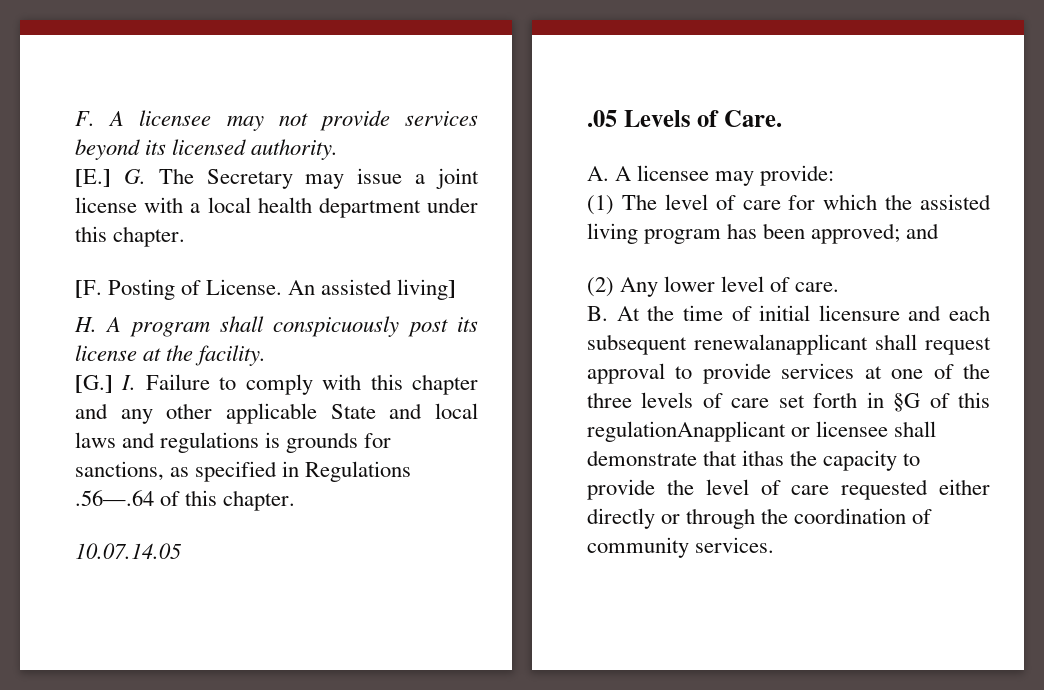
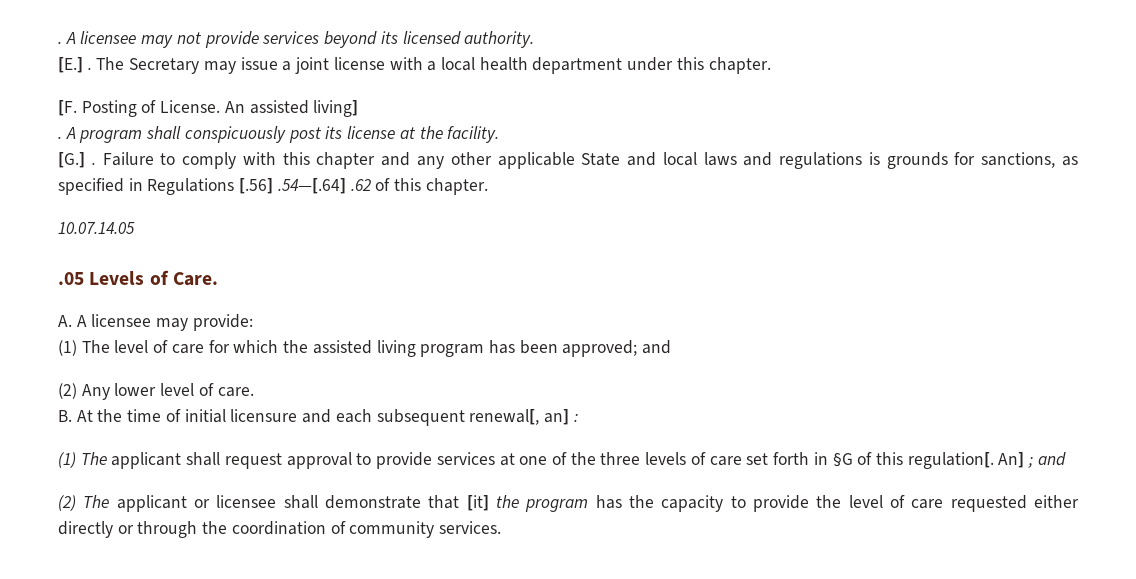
- F. A licensee may not provide services beyond its licensed authority.
+ . A licensee may not provide services beyond its licensed authority.
- [E.] G. The Secretary may issue a joint license with a local health department under this chapter.
+ [E.] . The Secretary may issue a joint license with a local health department under this chapter.
- H. A program shall conspicuously post its license at the facility.
+ . A program shall conspicuously post its license at the facility.
- [G.] I. Failure to comply with this chapter and any other applicable State and local laws and regulations is grounds for sanctions, as specified in Regulations .56—.64 of this chapter.
+ [G.] . Failure to comply with this chapter and any other applicable State and local laws and regulations is grounds for sanctions, as specified in Regulations [.56] .54—[.64] .62 of this chapter.
- B. At the time of initial licensure and each subsequent renewalanapplicant shall request approval to provide services at one of the three levels of care set forth in §G of this regulationAnapplicant or licensee shall demonstrate that ithas the capacity to provide the level of care requested either directly or through the coordination of community services.
+ B. At the time of initial licensure and each subsequent renewal[, an] :
+ (1) The applicant shall request approval to provide services at one of the three levels of care set forth in §G of this regulation[. An] ; and
+ (2) The applicant or licensee shall demonstrate that [it] the program has the capacity to provide the level of care requested either directly or through the coordination of community services.

